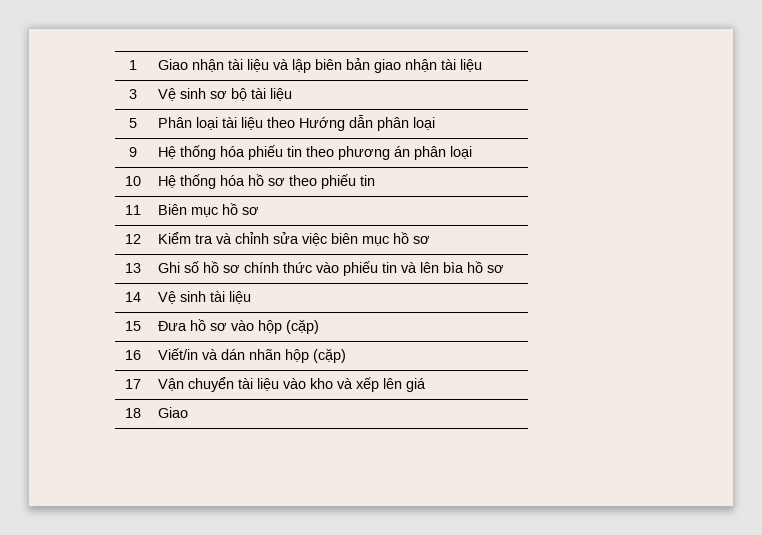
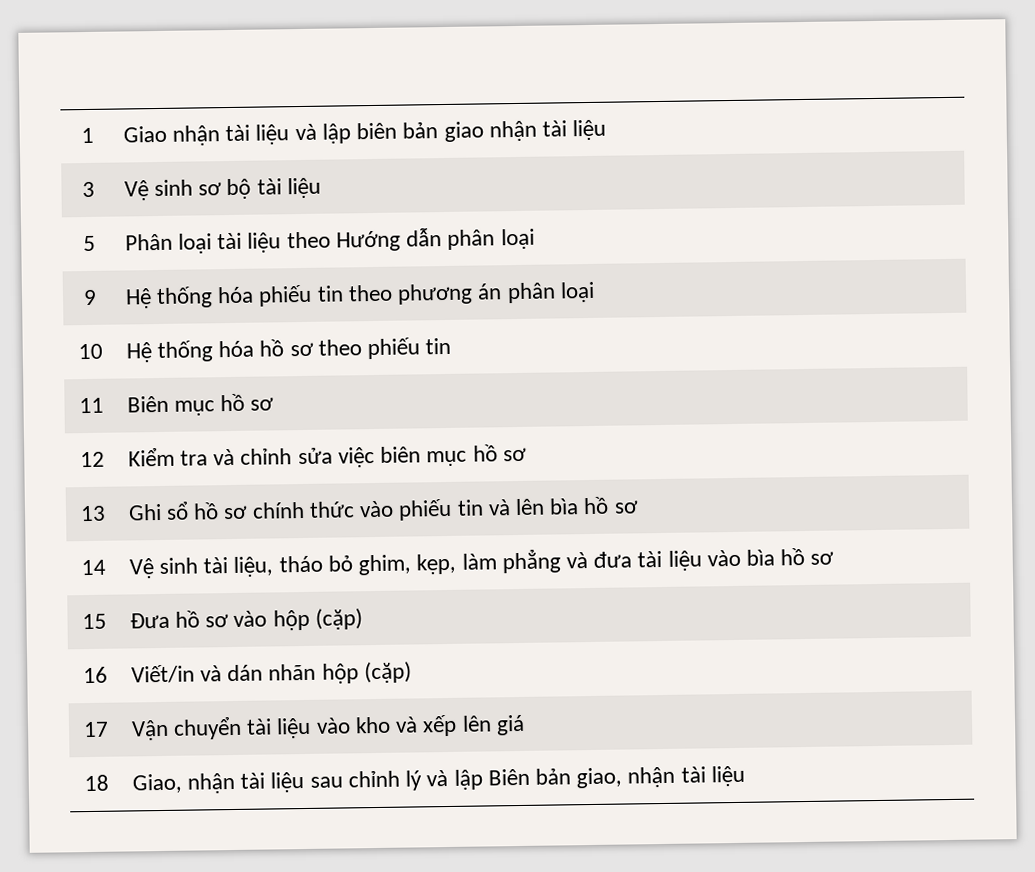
- 13 | Ghi số hồ sơ chính thức vào phiếu tin và lên bìa hồ sơ
+ 13 | Ghi sổ hồ sơ chính thức vào phiếu tin và lên bìa hồ sơ
- 14 | Vệ sinh tài liệu
+ 14 | Vệ sinh tài liệu, tháo bỏ ghim, kẹp, làm phẳng và đưa tài liệu vào bìa hồ sơ
- 18 | Giao
+ 18 | Giao, nhận tài liệu sau chỉnh lý và lập Biên bản giao, nhận tài liệu

